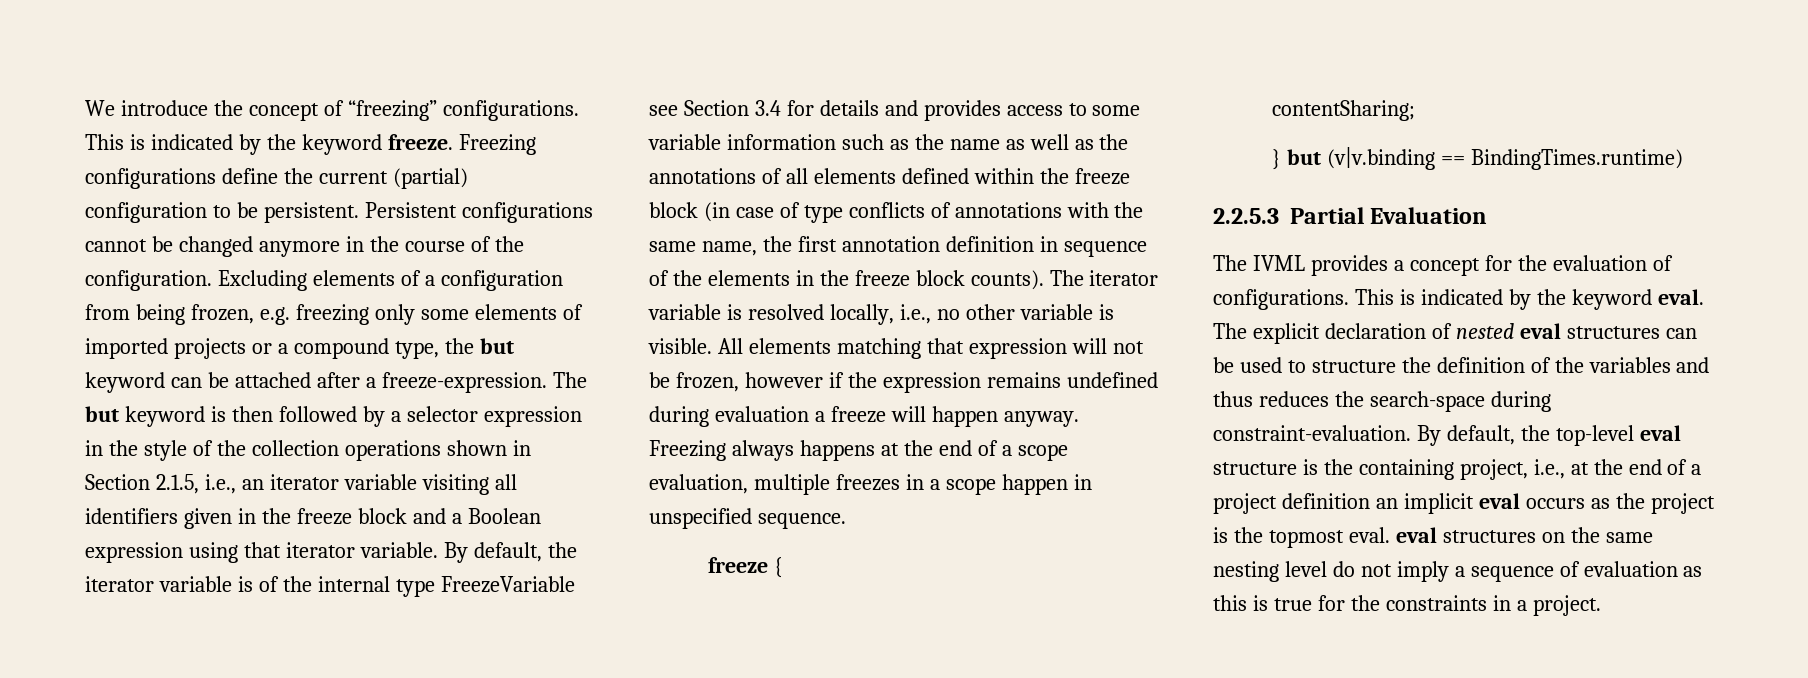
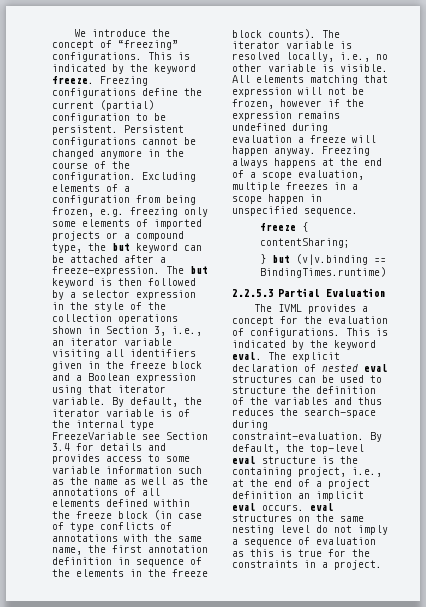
- The but keyword is then followed by a selector expression in the style of the collection operations shown in Section 2.1.5, i.e., an iterator variable visiting all identifiers given in the freeze block and a Boolean expression using that iterator variable.
+ The but keyword is then followed by a selector expression in the style of the collection operations shown in Section 3, i.e., an iterator variable visiting all identifiers given in the freeze block and a Boolean expression using that iterator variable.
- By default, the top-level eval structure is the containing project, i.e., at the end of a project definition an implicit eval occurs as the project is the topmost eval. eval structures on the same nesting level do not imply a sequence of evaluation as this is true for the constraints in a project.
+ By default, the top-level eval structure is the containing project, i.e., at the end of a project definition an implicit eval occurs. eval structures on the same nesting level do not imply a sequence of evaluation as this is true for the constraints in a project.

